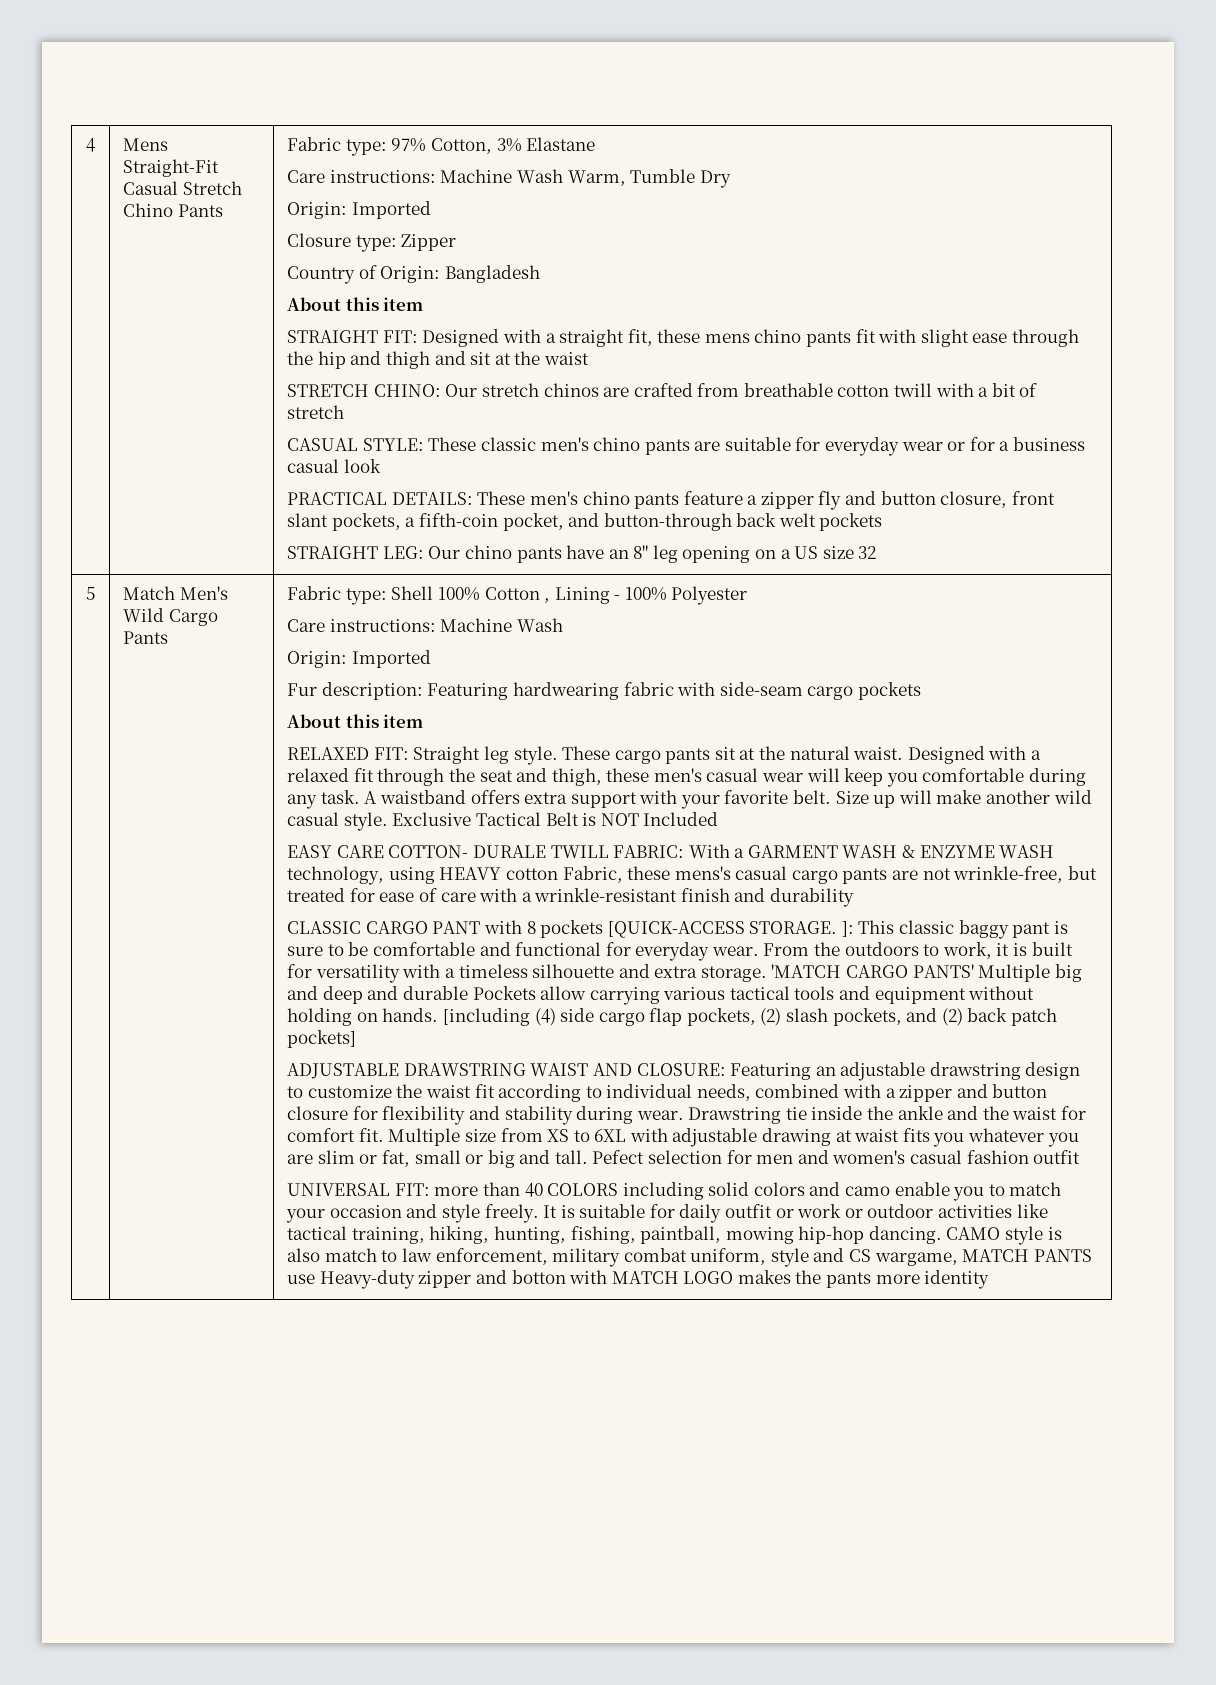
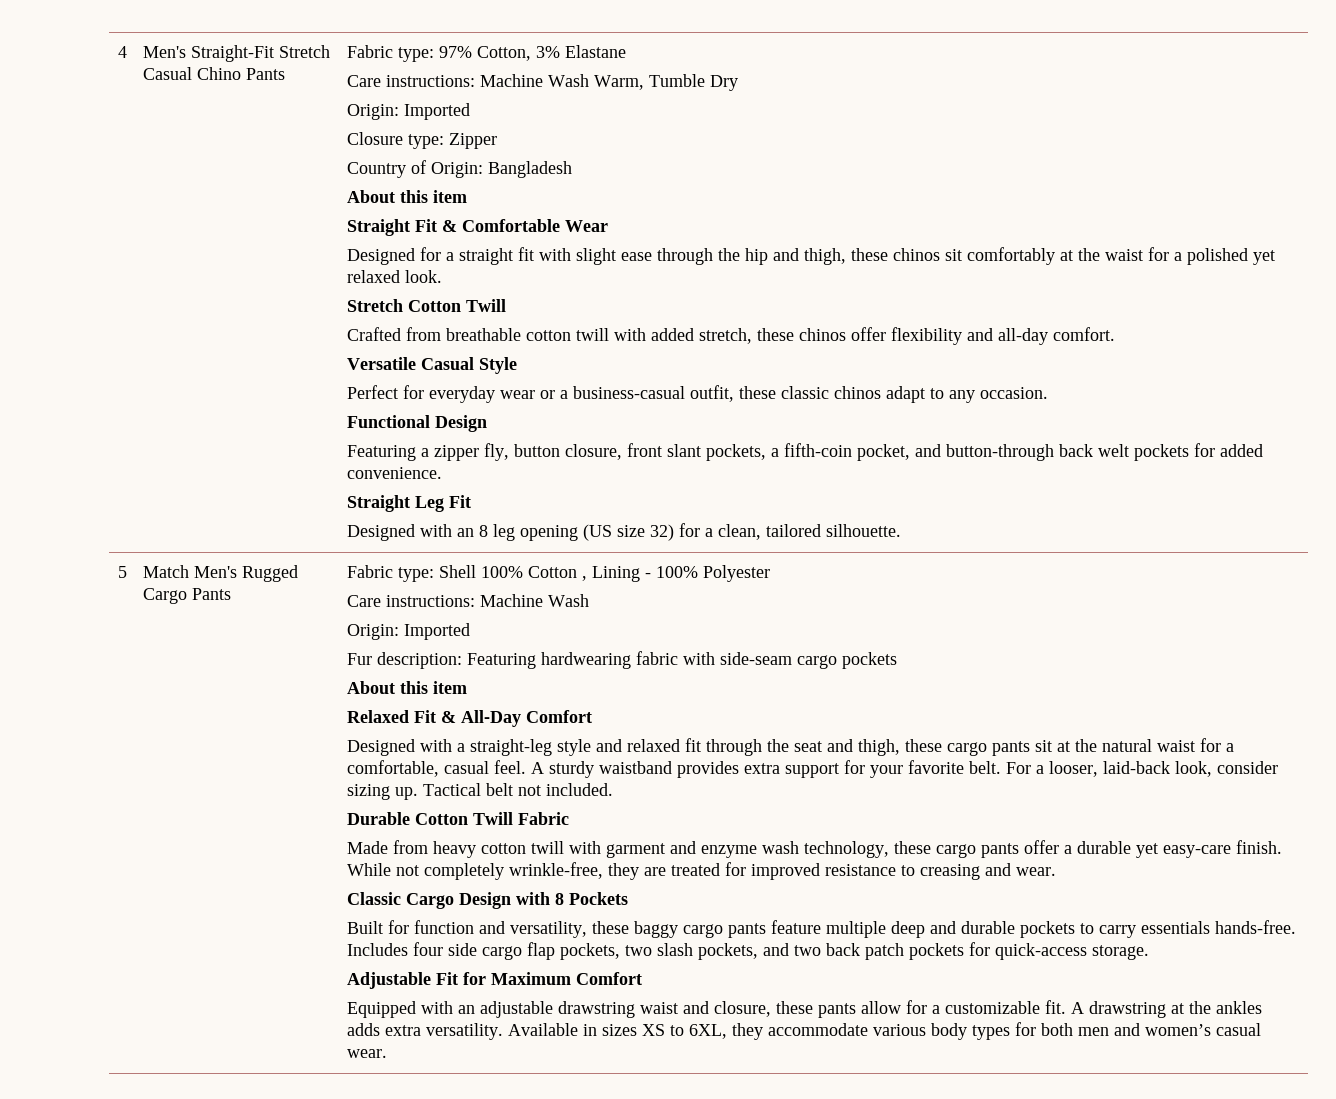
- Mens Straight-Fit Casual Stretch Chino Pants
+ Men's Straight-Fit Stretch Casual Chino Pants
- STRAIGHT FIT: Designed with a straight fit, these mens chino pants fit with slight ease through the hip and thigh and sit at the waist
- STRETCH CHINO: Our stretch chinos are crafted from breathable cotton twill with a bit of stretch
- CASUAL STYLE: These classic men's chino pants are suitable for everyday wear or for a business casual look
- PRACTICAL DETAILS: These men's chino pants feature a zipper fly and button closure, front slant pockets, a fifth-coin pocket, and button-through back welt pockets
- STRAIGHT LEG: Our chino pants have an 8" leg opening on a US size 32
+ Straight Fit & Comfortable Wear
+ Designed for a straight fit with slight ease through the hip and thigh, these chinos sit comfortably at the waist for a polished yet relaxed look.
+ Stretch Cotton Twill
+ Crafted from breathable cotton twill with added stretch, these chinos offer flexibility and all-day comfort.
+ Versatile Casual Style
+ Perfect for everyday wear or a business-casual outfit, these classic chinos adapt to any occasion.
+ Functional Design
+ Featuring a zipper fly, button closure, front slant pockets, a fifth-coin pocket, and button-through back welt pockets for added convenience.
+ Straight Leg Fit
+ Designed with an 8 leg opening (US size 32) for a clean, tailored silhouette.
- Match Men's Wild Cargo Pants
+ Match Men's Rugged Cargo Pants
- RELAXED FIT: Straight leg style. These cargo pants sit at the natural waist. Designed with a relaxed fit through the seat and thigh, these men's casual wear will keep you comfortable during any task. A waistband offers extra support with your favorite belt.
+ Relaxed Fit & All-Day Comfort
+ Designed with a straight-leg style and relaxed fit through the seat and thigh, these cargo pants sit at the natural waist for a comfortable, casual feel. A sturdy waistband provides extra support for your favorite belt.
- Size up will make another wild casual style. Exclusive Tactical Belt is NOT Included
- EASY CARE COTTON- DURALE TWILL FABRIC: With a GARMENT WASH & ENZYME WASH technology, using HEAVY cotton Fabric, these mens's casual cargo pants are not wrinkle-free, but treated for ease of care with a wrinkle-resistant finish and durability
- CLASSIC CARGO PANT with 8 pockets [QUICK-ACCESS STORAGE. ]: This classic baggy pant is sure to be comfortable and functional for everyday wear. From the outdoors to work, it is built for versatility with a timeless silhouette and extra storage. 'MATCH CARGO PANTS' Multiple big and deep and durable Pockets allow carrying various tactical tools and equipment without holding on hands. [including (4) side cargo flap pockets, (2) slash pockets, and (2) back patch pockets]
- ADJUSTABLE DRAWSTRING WAIST AND CLOSURE: Featuring an adjustable drawstring design to customize the waist fit according to individual needs, combined with a zipper and button closure for flexibility and stability during wear. Drawstring tie inside the ankle and the waist for comfort fit. Multiple size from XS to 6XL with adjustable drawing at waist fits you whatever you are slim or fat, small or big and tall. Pefect selection for men and women's casual fashion outfit
- UNIVERSAL FIT: more than 40 COLORS including solid colors and camo enable you to match your occasion and style freely. It is suitable for daily outfit or work or outdoor activities like tactical training, hiking, hunting, fishing, paintball, mowing hip-hop dancing. CAMO style is also match to law enforcement, military combat uniform, style and CS wargame, MATCH PANTS use Heavy-duty zipper and botton with MATCH LOGO makes the pants more identity
+ For a looser, laid-back look, consider sizing up. Tactical belt not included.
+ Durable Cotton Twill Fabric
+ Made from heavy cotton twill with garment and enzyme wash technology, these cargo pants offer a durable yet easy-care finish. While not completely wrinkle-free, they are treated for improved resistance to creasing and wear.
+ Classic Cargo Design with 8 Pockets
+ Built for function and versatility, these baggy cargo pants feature multiple deep and durable pockets to carry essentials hands-free. Includes four side cargo flap pockets, two slash pockets, and two back patch pockets for quick-access storage.
+ Adjustable Fit for Maximum Comfort
+ Equipped with an adjustable drawstring waist and closure, these pants allow for a customizable fit. A drawstring at the ankles adds extra versatility. Available in sizes XS to 6XL, they accommodate various body types for both men and women’s casual wear.

